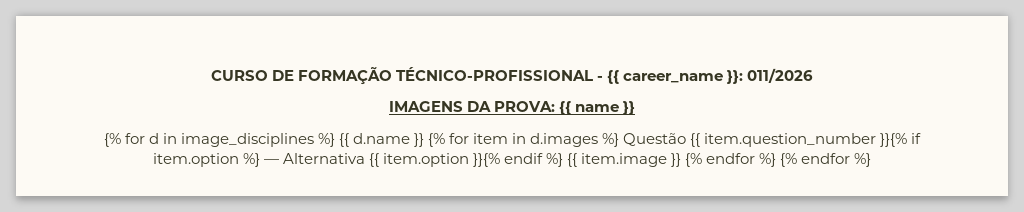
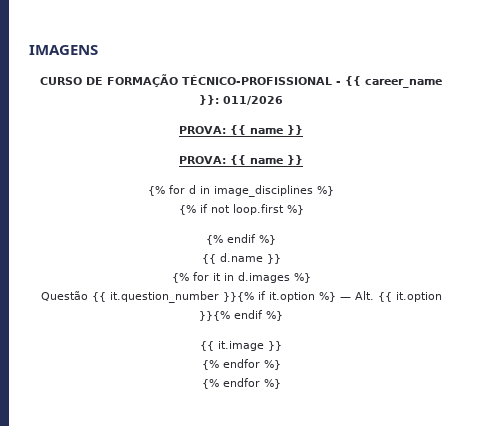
+ IMAGENS
  CURSO DE FORMAÇÃO TÉCNICO-PROFISSIONAL - {{ career_name }}: 011/2026
- IMAGENS DA PROVA: {{ name }}
+ PROVA: {{ name }}
+ PROVA: {{ name }}
- {% for d in image_disciplines %} {{ d.name }} {% for item in d.images %} Questão {{ item.question_number }}{% if item.option %} — Alternativa {{ item.option }}{% endif %} {{ item.image }} {% endfor %} {% endfor %}
+ {% for d in image_disciplines %}
+ {% if not loop.first %}
+ {% endif %}
+ {{ d.name }}
+ {% for it in d.images %}
+ Questão {{ it.question_number }}{% if it.option %} — Alt. {{ it.option }}{% endif %}
+ {{ it.image }}
+ {% endfor %}
+ {% endfor %}

